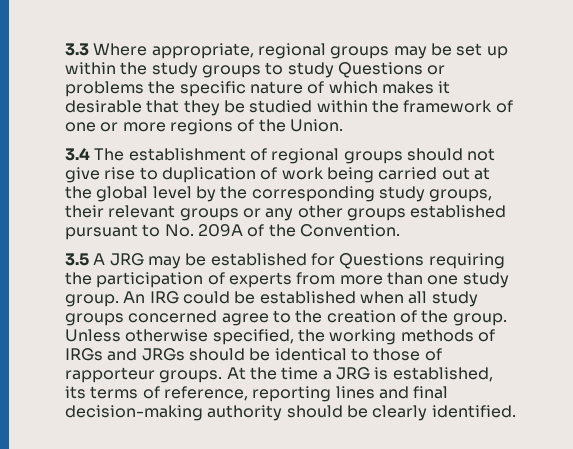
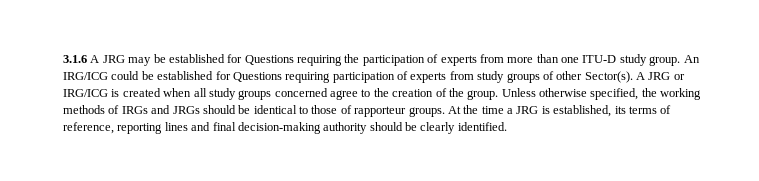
- 3.3 Where appropriate, regional groups may be set up within the study groups to study Questions or problems the specific nature of which makes it desirable that they be studied within the framework of one or more regions of the Union.
- 3.4 The establishment of regional groups should not give rise to duplication of work being carried out at the global level by the corresponding study groups, their relevant groups or any other groups established pursuant to No. 209A of the Convention.
- 3.5 A JRG may be established for Questions requiring the participation of experts from more than one study group.
+ 3.1.6 A JRG may be established for Questions requiring the participation of experts from more than one ITU-D study group.
- An IRG could be established when all study groups concerned agree to the creation of the group.
+ An IRG/ICG could be established for Questions requiring participation of experts from study groups of other Sector(s). A JRG or IRG/ICG is created when all study groups concerned agree to the creation of the group.

